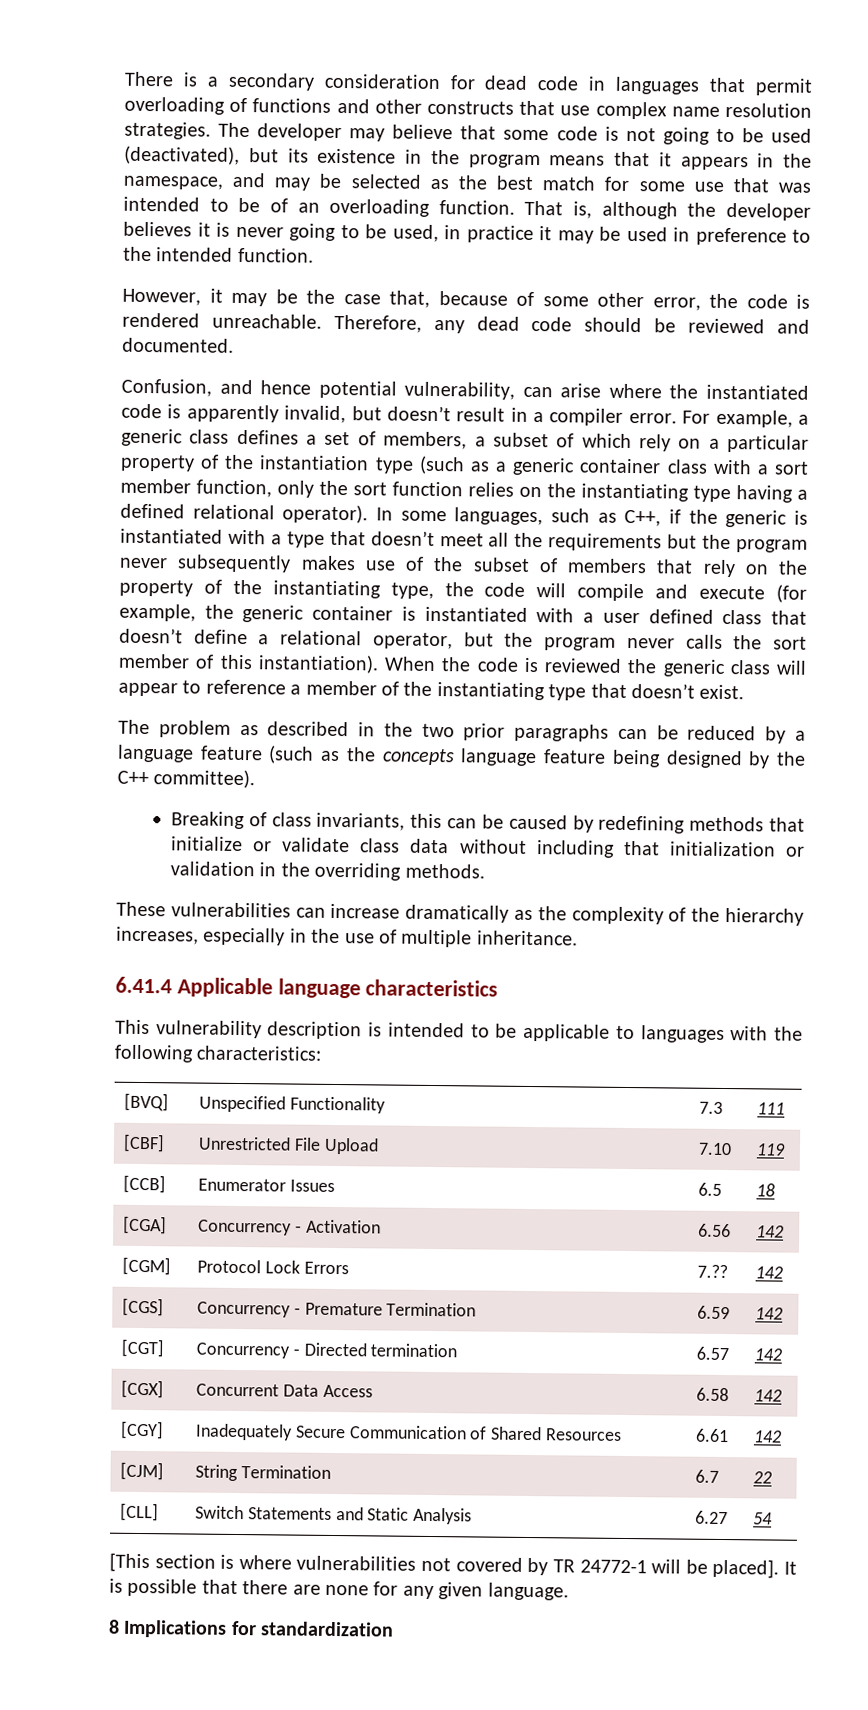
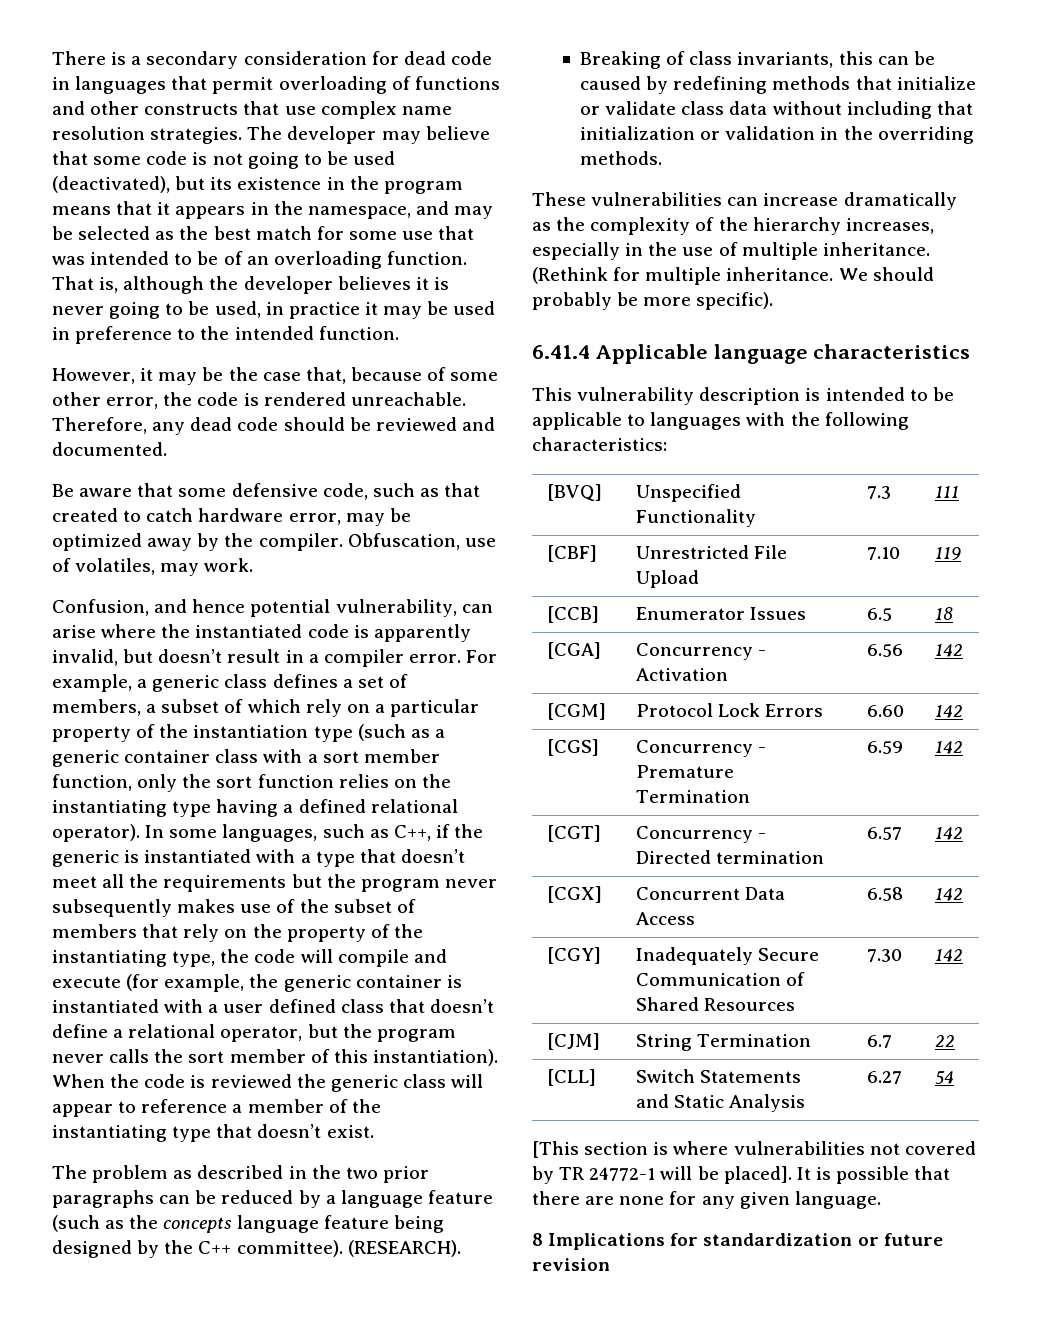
+ Be aware that some defensive code, such as that created to catch hardware error, may be optimized away by the compiler. Obfuscation, use of volatiles, may work.
+ (RESEARCH).
+ (Rethink for multiple inheritance. We should probably be more specific).
- [CGM] | Protocol Lock Errors | 7.?? | 142
+ [CGM] | Protocol Lock Errors | 6.60 | 142
- [CGY] | Inadequately Secure Communication of Shared Resources | 6.61 | 142
+ [CGY] | Inadequately Secure Communication of Shared Resources | 7.30 | 142
- 8 Implications for standardization
+ 8 Implications for standardization or future revision

